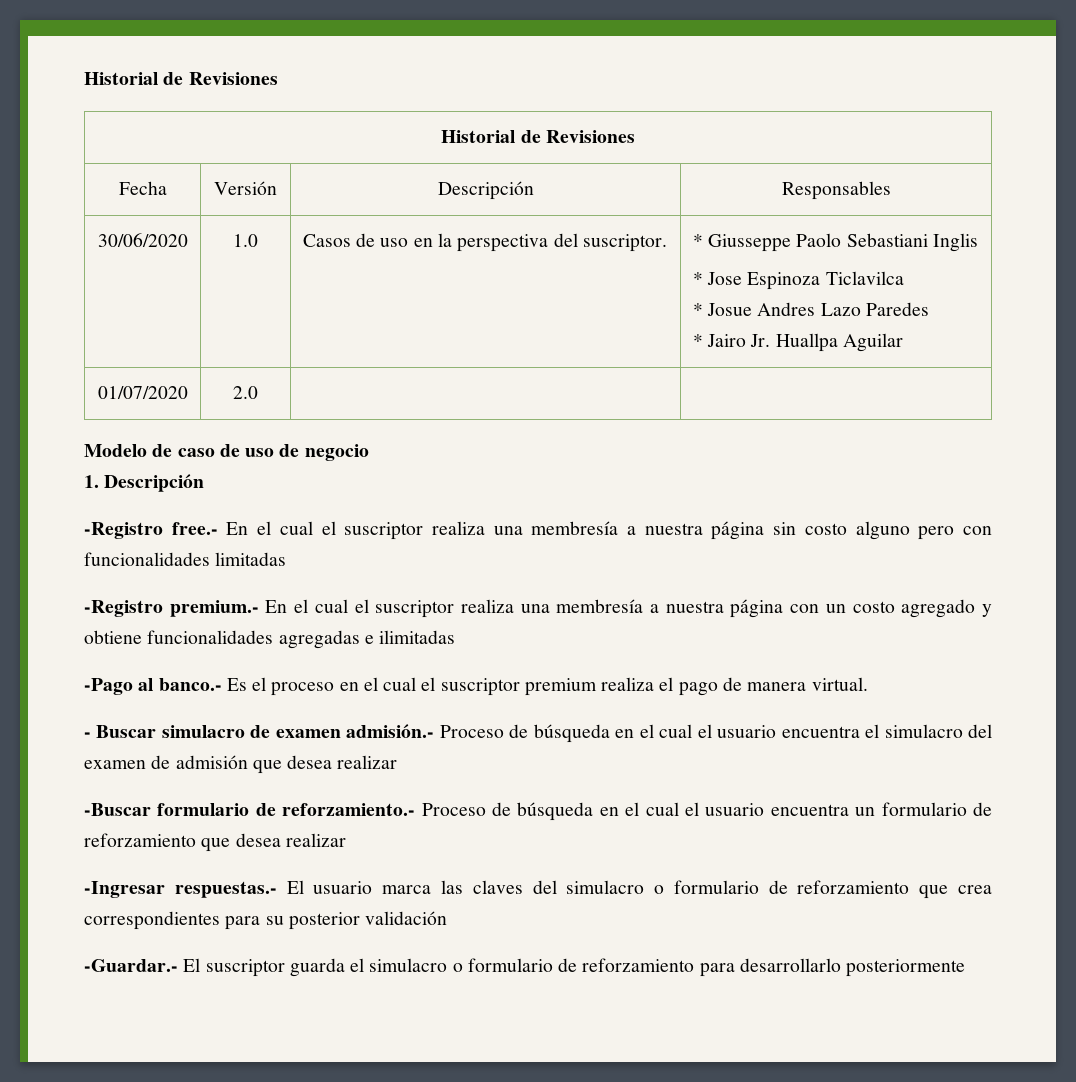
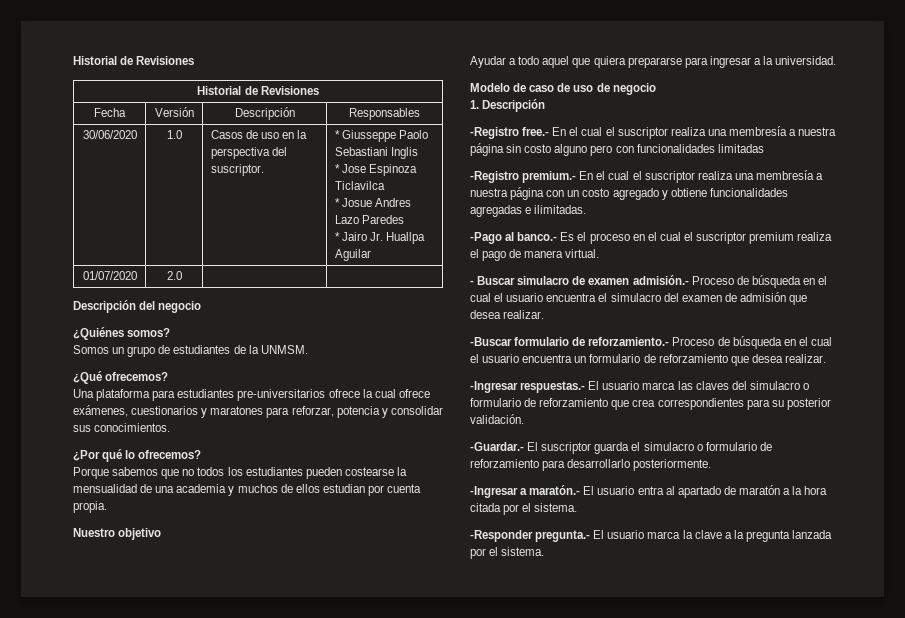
+ Descripción del negocio
+ ¿Quiénes somos?
+ Somos un grupo de estudiantes de la UNMSM.
+ ¿Qué ofrecemos?
+ Una plataforma para estudiantes pre-universitarios ofrece la cual ofrece exámenes, cuestionarios y maratones para reforzar, potencia y consolidar sus conocimientos.
+ ¿Por qué lo ofrecemos?
+ Porque sabemos que no todos los estudiantes pueden costearse la mensualidad de una academia y muchos de ellos estudian por cuenta propia.
+ Nuestro objetivo
+ Ayudar a todo aquel que quiera prepararse para ingresar a la universidad.
- -Registro premium.- En el cual el suscriptor realiza una membresía a nuestra página con un costo agregado y obtiene funcionalidades agregadas e ilimitadas
+ -Registro premium.- En el cual el suscriptor realiza una membresía a nuestra página con un costo agregado y obtiene funcionalidades agregadas e ilimitadas.
- - Buscar simulacro de examen admisión.- Proceso de búsqueda en el cual el usuario encuentra el simulacro del examen de admisión que desea realizar
+ - Buscar simulacro de examen admisión.- Proceso de búsqueda en el cual el usuario encuentra el simulacro del examen de admisión que desea realizar.
- -Buscar formulario de reforzamiento.- Proceso de búsqueda en el cual el usuario encuentra un formulario de reforzamiento que desea realizar
+ -Buscar formulario de reforzamiento.- Proceso de búsqueda en el cual el usuario encuentra un formulario de reforzamiento que desea realizar.
- -Ingresar respuestas.- El usuario marca las claves del simulacro o formulario de reforzamiento que crea correspondientes para su posterior validación
+ -Ingresar respuestas.- El usuario marca las claves del simulacro o formulario de reforzamiento que crea correspondientes para su posterior validación.
- -Guardar.- El suscriptor guarda el simulacro o formulario de reforzamiento para desarrollarlo posteriormente
+ -Guardar.- El suscriptor guarda el simulacro o formulario de reforzamiento para desarrollarlo posteriormente.
+ -Ingresar a maratón.- El usuario entra al apartado de maratón a la hora citada por el sistema.
+ -Responder pregunta.- El usuario marca la clave a la pregunta lanzada por el sistema.

